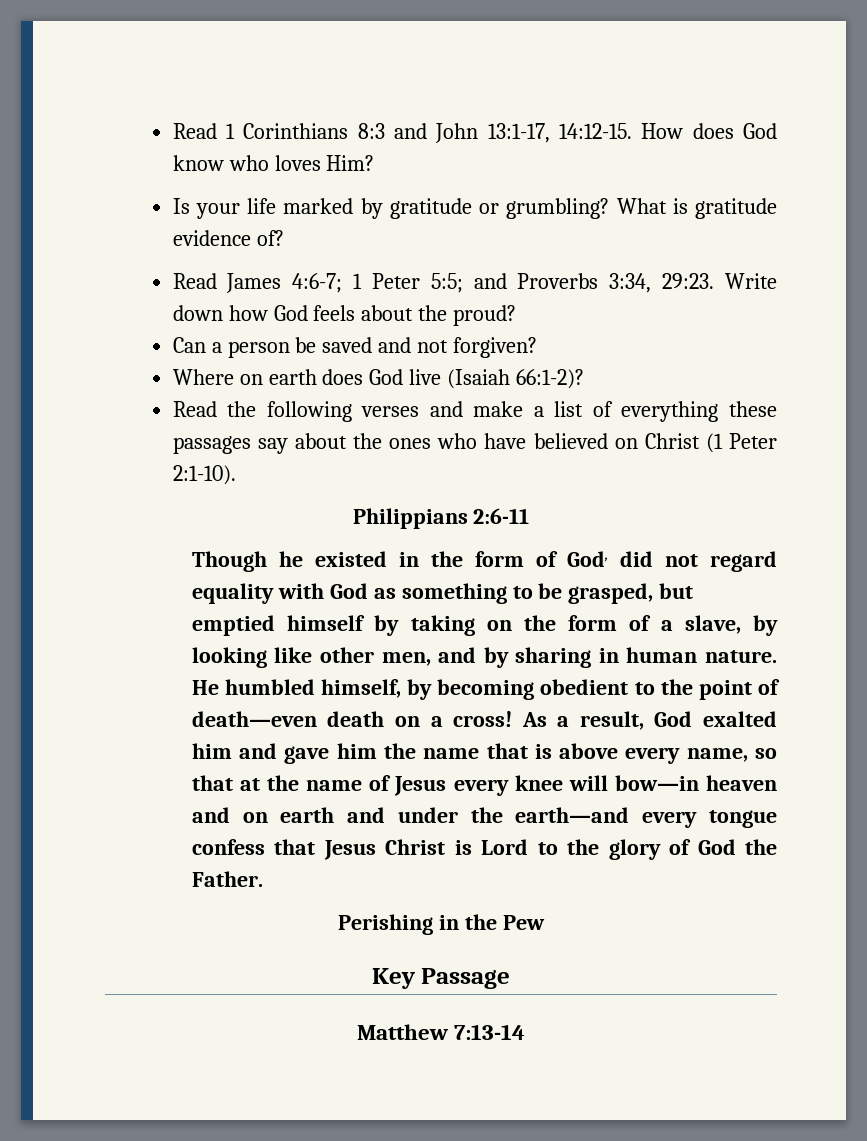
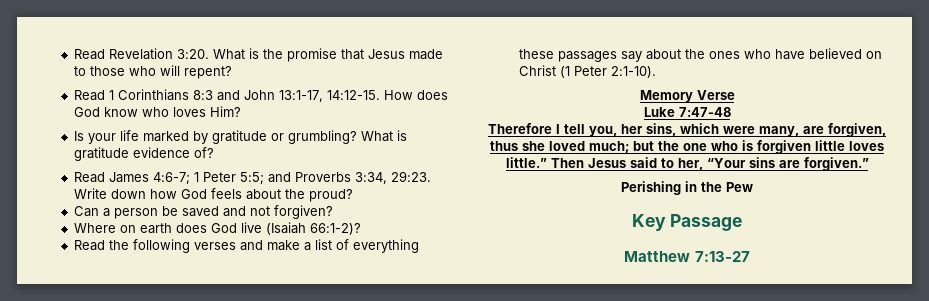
+ Read Revelation 3:20. What is the promise that Jesus made to those who will repent?
- Philippians 2:6-11
- Though he existed in the form of God, did not regard equality with God as something to be grasped, but emptied himself by taking on the form of a slave, by looking like other men, and by sharing in human nature. He humbled himself, by becoming obedient to the point of death—even death on a cross! As a result, God exalted him and gave him the name that is above every name, so that at the name of Jesus every knee will bow—in heaven and on earth and under the earth—and every tongue confess that Jesus Christ is Lord to the glory of God the Father.
+ Memory Verse
+ Luke 7:47-48
+ Therefore I tell you, her sins, which were many, are forgiven, thus she loved much; but the one who is forgiven little loves little.” Then Jesus said to her, “Your sins are forgiven.”
- Matthew 7:13-14
+ Matthew 7:13-27

